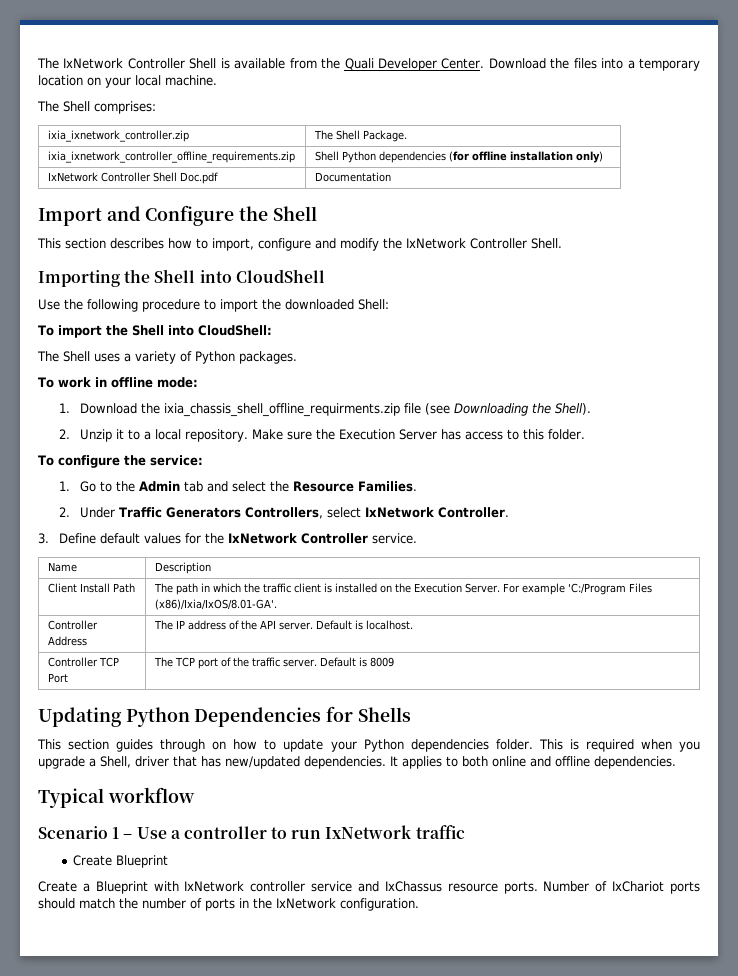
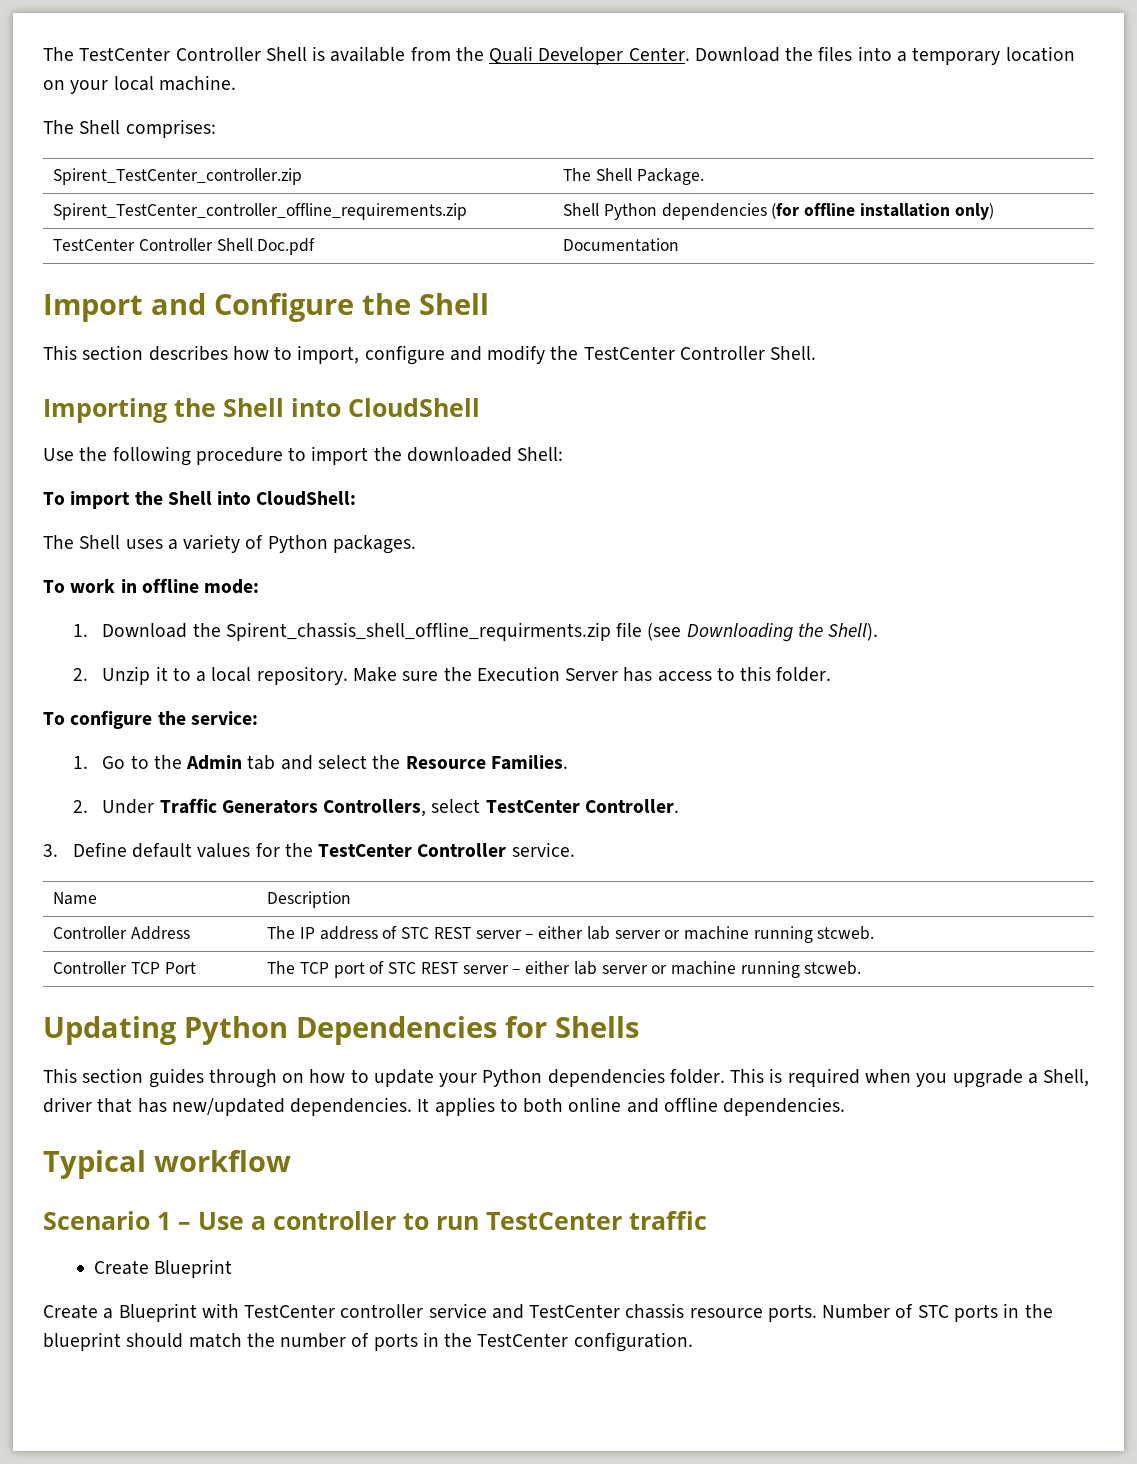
- The IxNetwork Controller Shell is available from the Quali Developer Center.
+ The TestCenter Controller Shell is available from the Quali Developer Center.
- ixia_ixnetwork_controller.zip | The Shell Package.
+ Spirent_TestCenter_controller.zip | The Shell Package.
- ixia_ixnetwork_controller_offline_requirements.zip | Shell Python dependencies (for offline installation only)
+ Spirent_TestCenter_controller_offline_requirements.zip | Shell Python dependencies (for offline installation only)
- IxNetwork Controller Shell Doc.pdf | Documentation
+ TestCenter Controller Shell Doc.pdf | Documentation
- This section describes how to import, configure and modify the IxNetwork Controller Shell.
+ This section describes how to import, configure and modify the TestCenter Controller Shell.
- 1. Download the ixia_chassis_shell_offline_requirments.zip file (see Downloading the Shell).
+ 1. Download the Spirent_chassis_shell_offline_requirments.zip file (see Downloading the Shell).
- 2. Under Traffic Generators Controllers, select IxNetwork Controller.
+ 2. Under Traffic Generators Controllers, select TestCenter Controller.
- 3. Define default values for the IxNetwork Controller service.
+ 3. Define default values for the TestCenter Controller service.
- Client Install Path | The path in which the traffic client is installed on the Execution Server. For example 'C:/Program Files (x86)/Ixia/IxOS/8.01-GA'.
- Controller Address | The IP address of the API server. Default is localhost.
+ Controller Address | The IP address of STC REST server – either lab server or machine running stcweb.
- Controller TCP Port | The TCP port of the traffic server. Default is 8009
+ Controller TCP Port | The TCP port of STC REST server – either lab server or machine running stcweb.
- Scenario 1 – Use a controller to run IxNetwork traffic
+ Scenario 1 – Use a controller to run TestCenter traffic
- Create a Blueprint with IxNetwork controller service and IxChassus resource ports.
+ Create a Blueprint with TestCenter controller service and TestCenter chassis resource ports.
- Number of IxChariot ports should match the number of ports in the IxNetwork configuration.
+ Number of STC ports in the blueprint should match the number of ports in the TestCenter configuration.

